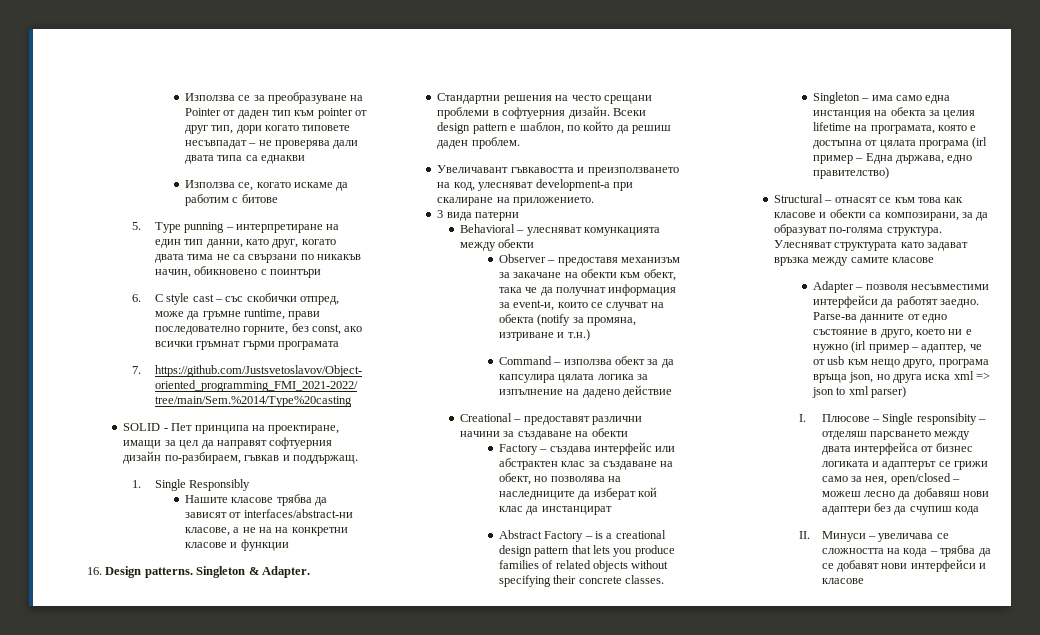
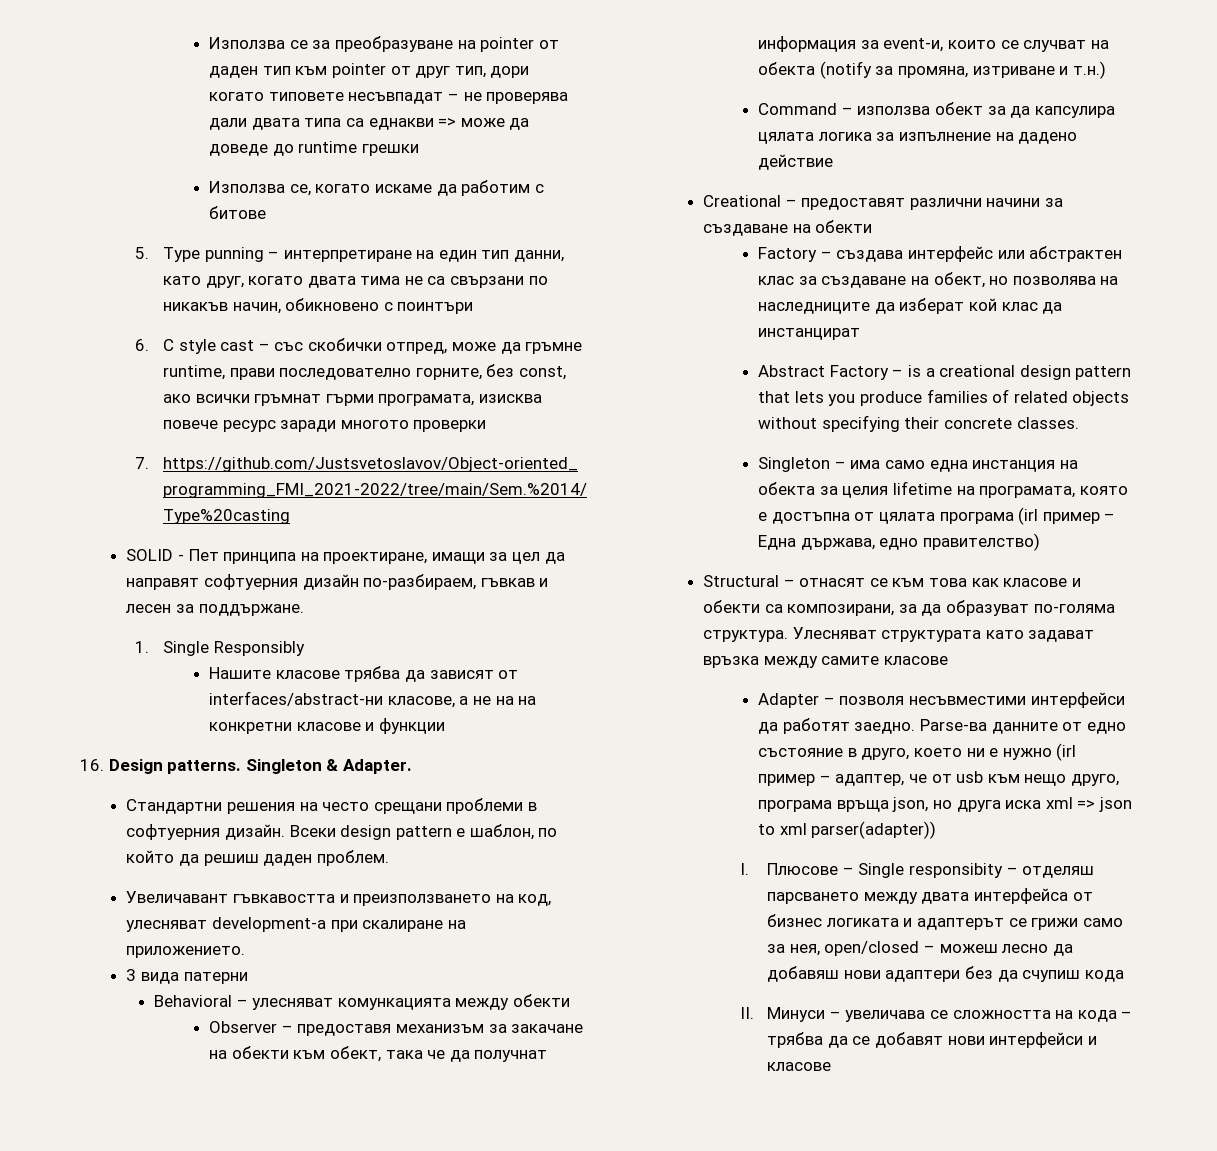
- Използва се за преобразуване на Pointer от даден тип към pointer от друг тип, дори когато типовете несъвпадат – не проверява дали двата типа са еднакви
+ Използва се за преобразуване на pointer от даден тип към pointer от друг тип, дори когато типовете несъвпадат – не проверява дали двата типа са еднакви => може да доведе до runtime грешки
- 6. C style cast – със скобички отпред, може да гръмне runtime, прави последователно горните, без const, ако всички гръмнат гърми програмата
+ 6. C style cast – със скобички отпред, може да гръмне runtime, прави последователно горните, без const, ако всички гръмнат гърми програмата, изисква повече ресурс заради многото проверки
- SOLID - Пет принципа на проектиране, имащи за цел да направят софтуерния дизайн по-разбираем, гъвкав и поддържащ.
+ SOLID - Пет принципа на проектиране, имащи за цел да направят софтуерния дизайн по-разбираем, гъвкав и лесен за поддържане.
- Parse-ва данните от едно състояние в друго, което ни е нужно (irl пример – адаптер, че от usb към нещо друго, програма връща json, но друга иска xml => json to xml parser)
+ Parse-ва данните от едно състояние в друго, което ни е нужно (irl пример – адаптер, че от usb към нещо друго, програма връща json, но друга иска xml => json to xml parser(adapter))

